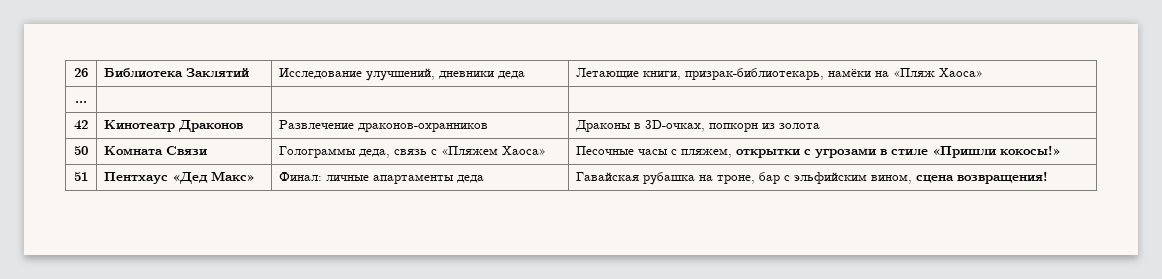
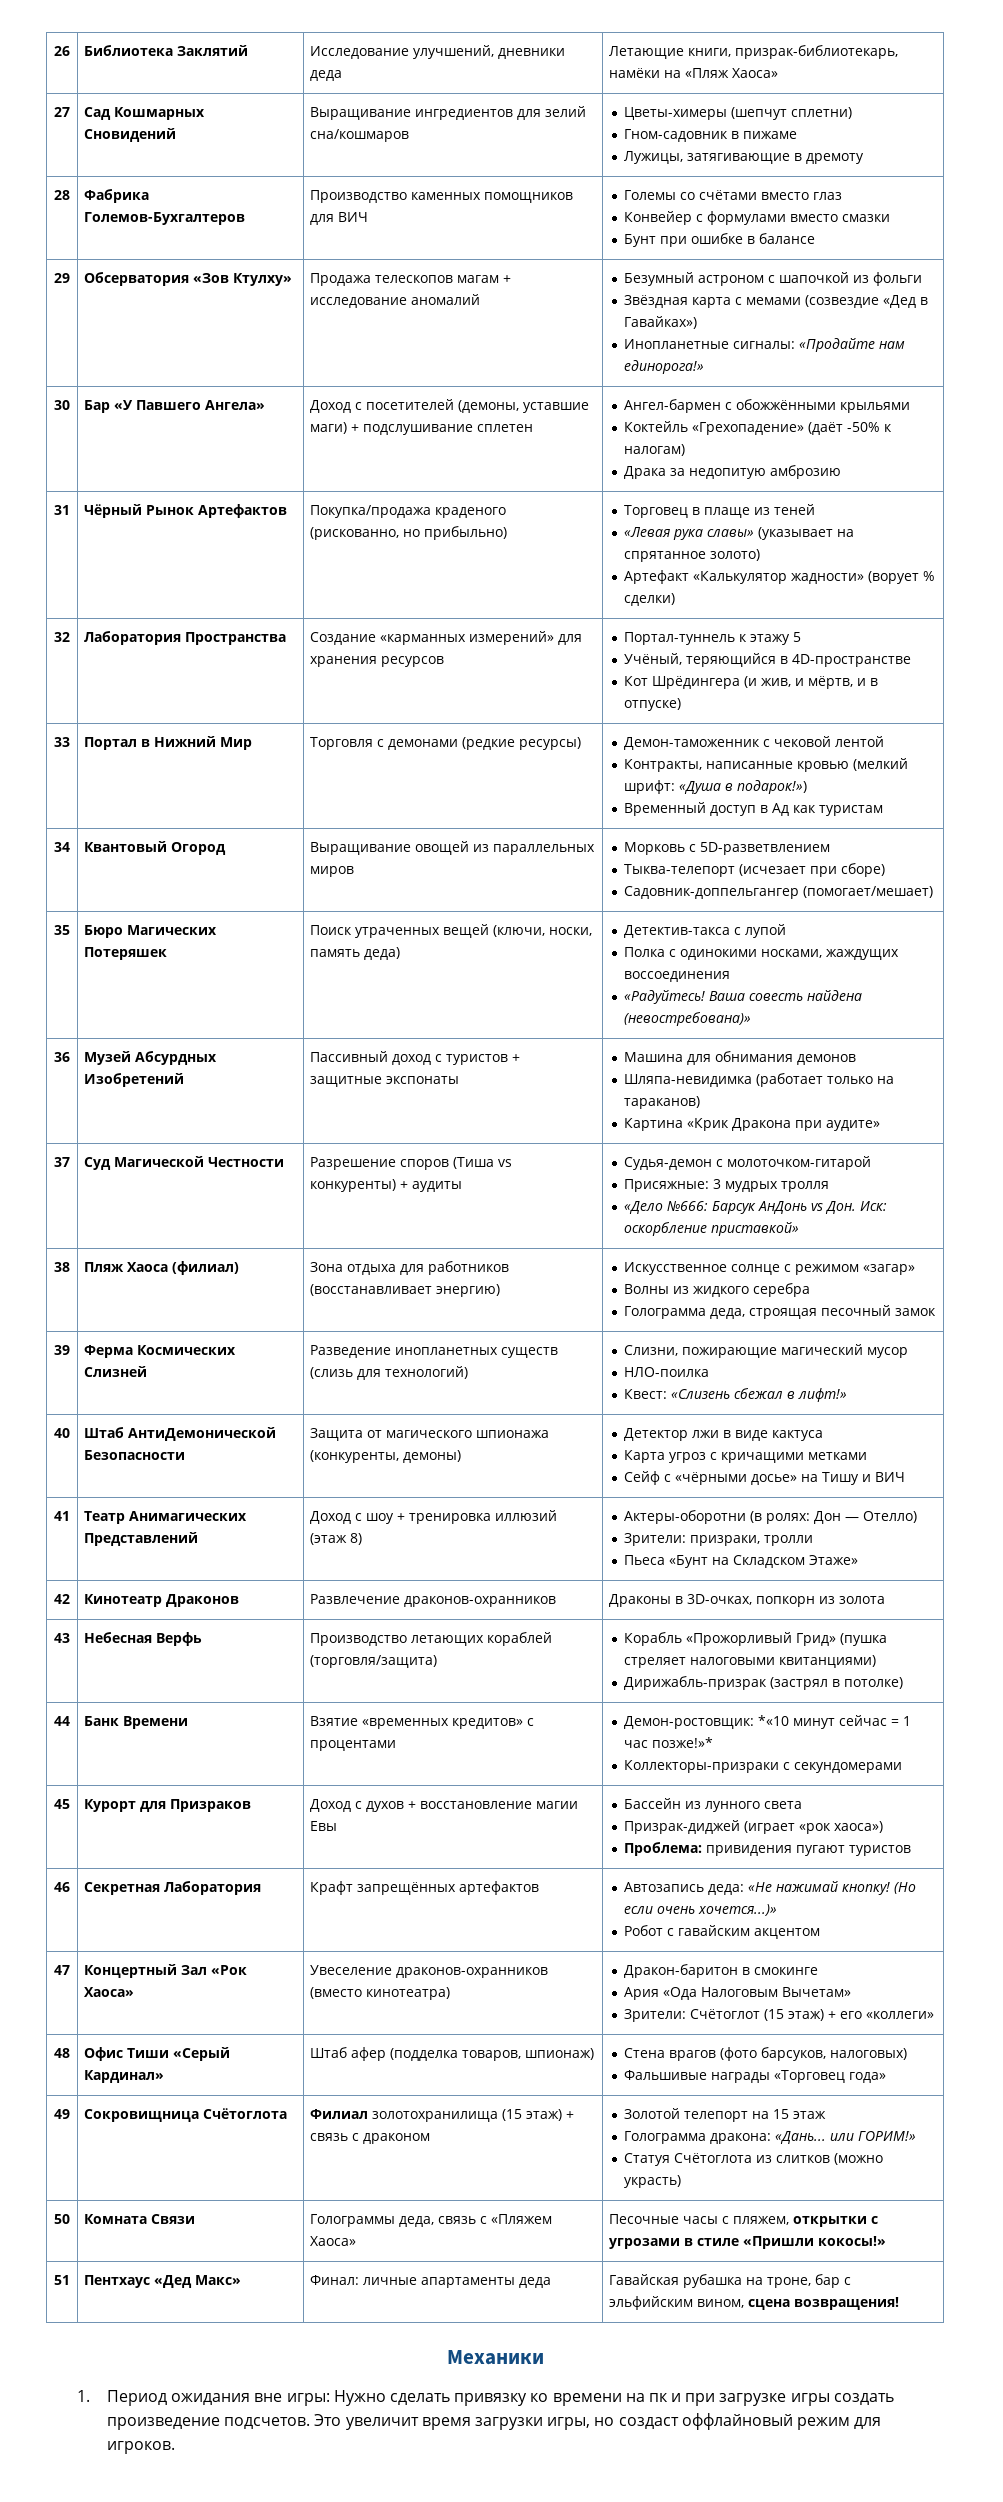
- ... | | |
+ 27 | Сад Кошмарных Сновидений | Выращивание ингредиентов для зелий сна/кошмаров | Цветы-химеры (шепчут сплетни)
+ Гном-садовник в пижаме
+ Лужицы, затягивающие в дремоту
+ 28 | Фабрика Големов-Бухгалтеров | Производство каменных помощников для ВИЧ | Големы со счётами вместо глаз
+ Конвейер с формулами вместо смазки
+ Бунт при ошибке в балансе
+ 29 | Обсерватория «Зов Ктулху» | Продажа телескопов магам + исследование аномалий | Безумный астроном с шапочкой из фольги
+ Звёздная карта с мемами (созвездие «Дед в Гавайках»)
+ Инопланетные сигналы: «Продайте нам единорога!»
+ 30 | Бар «У Павшего Ангела» | Доход с посетителей (демоны, уставшие маги) + подслушивание сплетен | Ангел-бармен с обожжёнными крыльями
+ Коктейль «Грехопадение» (даёт -50% к налогам)
+ Драка за недопитую амброзию
+ 31 | Чёрный Рынок Артефактов | Покупка/продажа краденого (рискованно, но прибыльно) | Торговец в плаще из теней
+ «Левая рука славы» (указывает на спрятанное золото)
+ Артефакт «Калькулятор жадности» (ворует % сделки)
+ 32 | Лаборатория Пространства | Создание «карманных измерений» для хранения ресурсов | Портал-туннель к этажу 5
+ Учёный, теряющийся в 4D-пространстве
+ Кот Шрёдингера (и жив, и мёртв, и в отпуске)
+ 33 | Портал в Нижний Мир | Торговля с демонами (редкие ресурсы) | Демон-таможенник с чековой лентой
+ Контракты, написанные кровью (мелкий шрифт: «Душа в подарок!»)
+ Временный доступ в Ад как туристам
+ 34 | Квантовый Огород | Выращивание овощей из параллельных миров | Морковь с 5D-разветвлением
+ Тыква-телепорт (исчезает при сборе)
+ Садовник-доппельгангер (помогает/мешает)
+ 35 | Бюро Магических Потеряшек | Поиск утраченных вещей (ключи, носки, память деда) | Детектив-такса с лупой
+ Полка с одинокими носками, жаждущих воссоединения
+ «Радуйтесь! Ваша совесть найдена (невостребована)»
+ 36 | Музей Абсурдных Изобретений | Пассивный доход с туристов + защитные экспонаты | Машина для обнимания демонов
+ Шляпа-невидимка (работает только на тараканов)
+ Картина «Крик Дракона при аудите»
+ 37 | Суд Магической Честности | Разрешение споров (Тиша vs конкуренты) + аудиты | Судья-демон с молоточком-гитарой
+ Присяжные: 3 мудрых тролля
+ «Дело №666: Барсук АнДонь vs Дон. Иск: оскорбление приставкой»
+ 38 | Пляж Хаоса (филиал) | Зона отдыха для работников (восстанавливает энергию) | Искусственное солнце с режимом «загар»
+ Волны из жидкого серебра
+ Голограмма деда, строящая песочный замок
+ 39 | Ферма Космических Слизней | Разведение инопланетных существ (слизь для технологий) | Слизни, пожирающие магический мусор
+ НЛО-поилка
+ Квест: «Слизень сбежал в лифт!»
+ 40 | Штаб АнтиДемонической Безопасности | Защита от магического шпионажа (конкуренты, демоны) | Детектор лжи в виде кактуса
+ Карта угроз с кричащими метками
+ Сейф с «чёрными досье» на Тишу и ВИЧ
+ 41 | Театр Анимагических Представлений | Доход с шоу + тренировка иллюзий (этаж 8) | Актеры-оборотни (в ролях: Дон — Отелло)
+ Зрители: призраки, тролли
+ Пьеса «Бунт на Складском Этаже»
+ 43 | Небесная Верфь | Производство летающих кораблей (торговля/защита) | Корабль «Прожорливый Грид» (пушка стреляет налоговыми квитанциями)
+ Дирижабль-призрак (застрял в потолке)
+ 44 | Банк Времени | Взятие «временных кредитов» с процентами | Демон-ростовщик: *«10 минут сейчас = 1 час позже!»*
+ Коллекторы-призраки с секундомерами
+ 45 | Курорт для Призраков | Доход с духов + восстановление магии Евы | Бассейн из лунного света
+ Призрак-диджей (играет «рок хаоса»)
+ Проблема: привидения пугают туристов
+ 46 | Секретная Лаборатория | Крафт запрещённых артефактов | Автозапись деда: «Не нажимай кнопку! (Но если очень хочется...)»
+ Робот с гавайским акцентом
+ 47 | Концертный Зал «Рок Хаоса» | Увеселение драконов-охранников (вместо кинотеатра) | Дракон-баритон в смокинге
+ Ария «Ода Налоговым Вычетам»
+ Зрители: Счётоглот (15 этаж) + его «коллеги»
+ 48 | Офис Тиши «Серый Кардинал» | Штаб афер (подделка товаров, шпионаж) | Стена врагов (фото барсуков, налоговых)
+ Фальшивые награды «Торговец года»
+ 49 | Сокровищница Счётоглота | Филиал золотохранилища (15 этаж) + связь с драконом | Золотой телепорт на 15 этаж
+ Голограмма дракона: «Дань... или ГОРИМ!»
+ Статуя Счётоглота из слитков (можно украсть)
+ Механики
+ 1. Период ожидания вне игры: Нужно сделать привязку ко времени на пк и при загрузке игры создать произведение подсчетов. Это увеличит время загрузки игры, но создаст оффлайновый режим для игроков.

